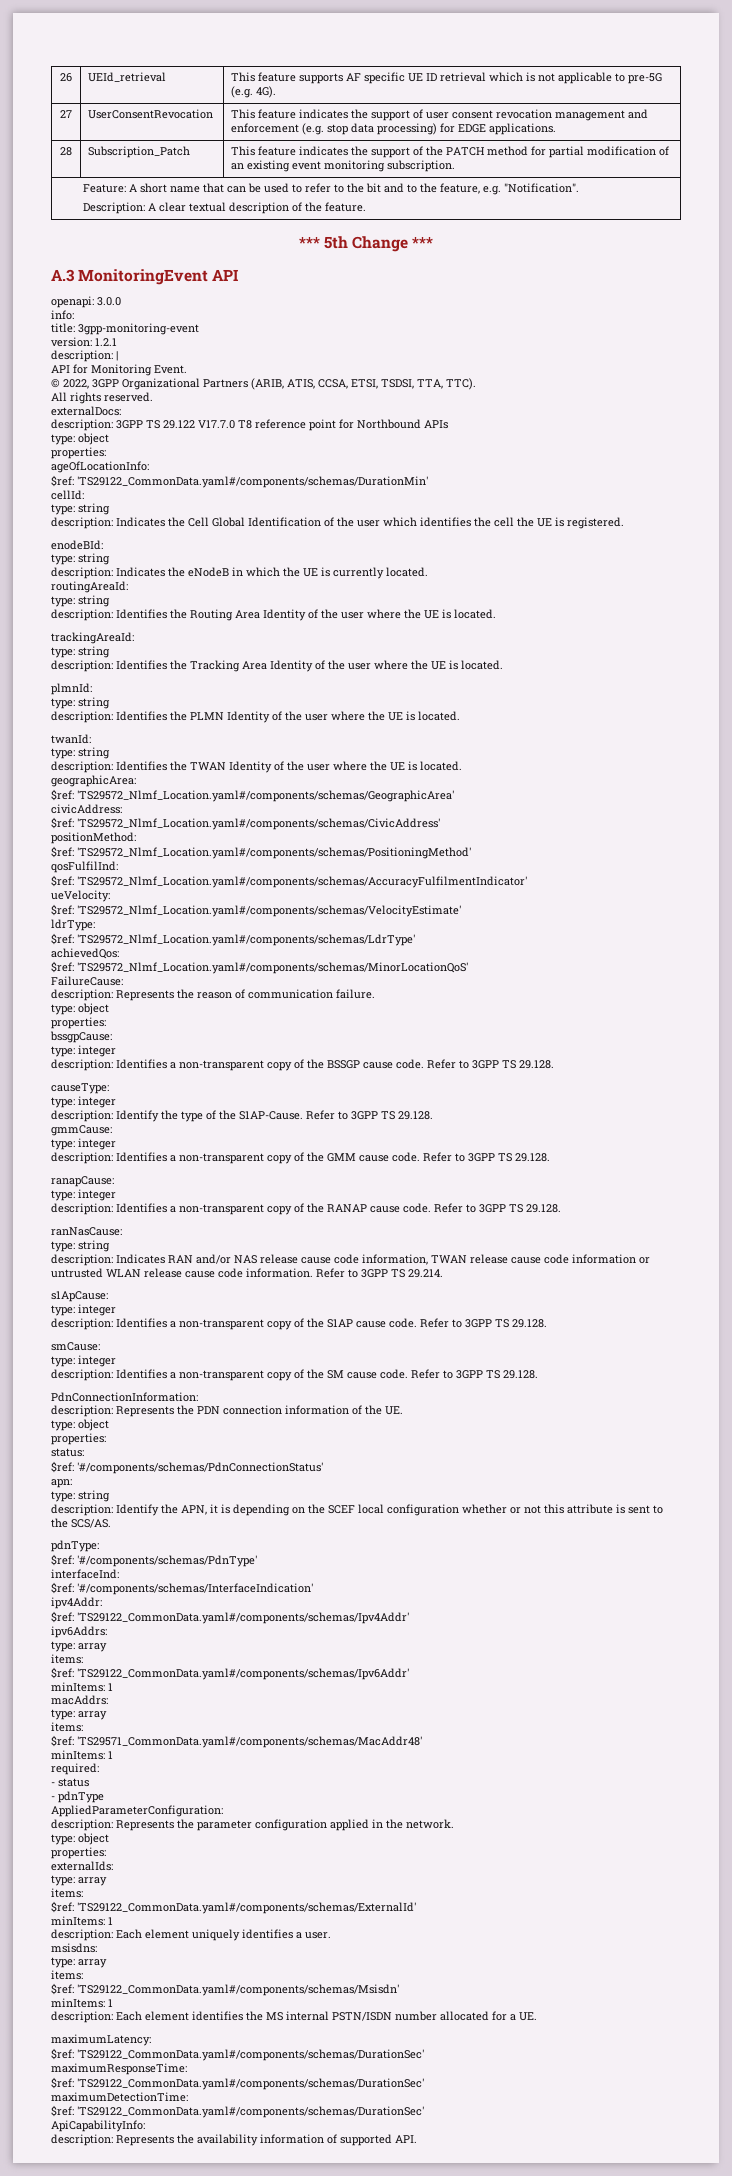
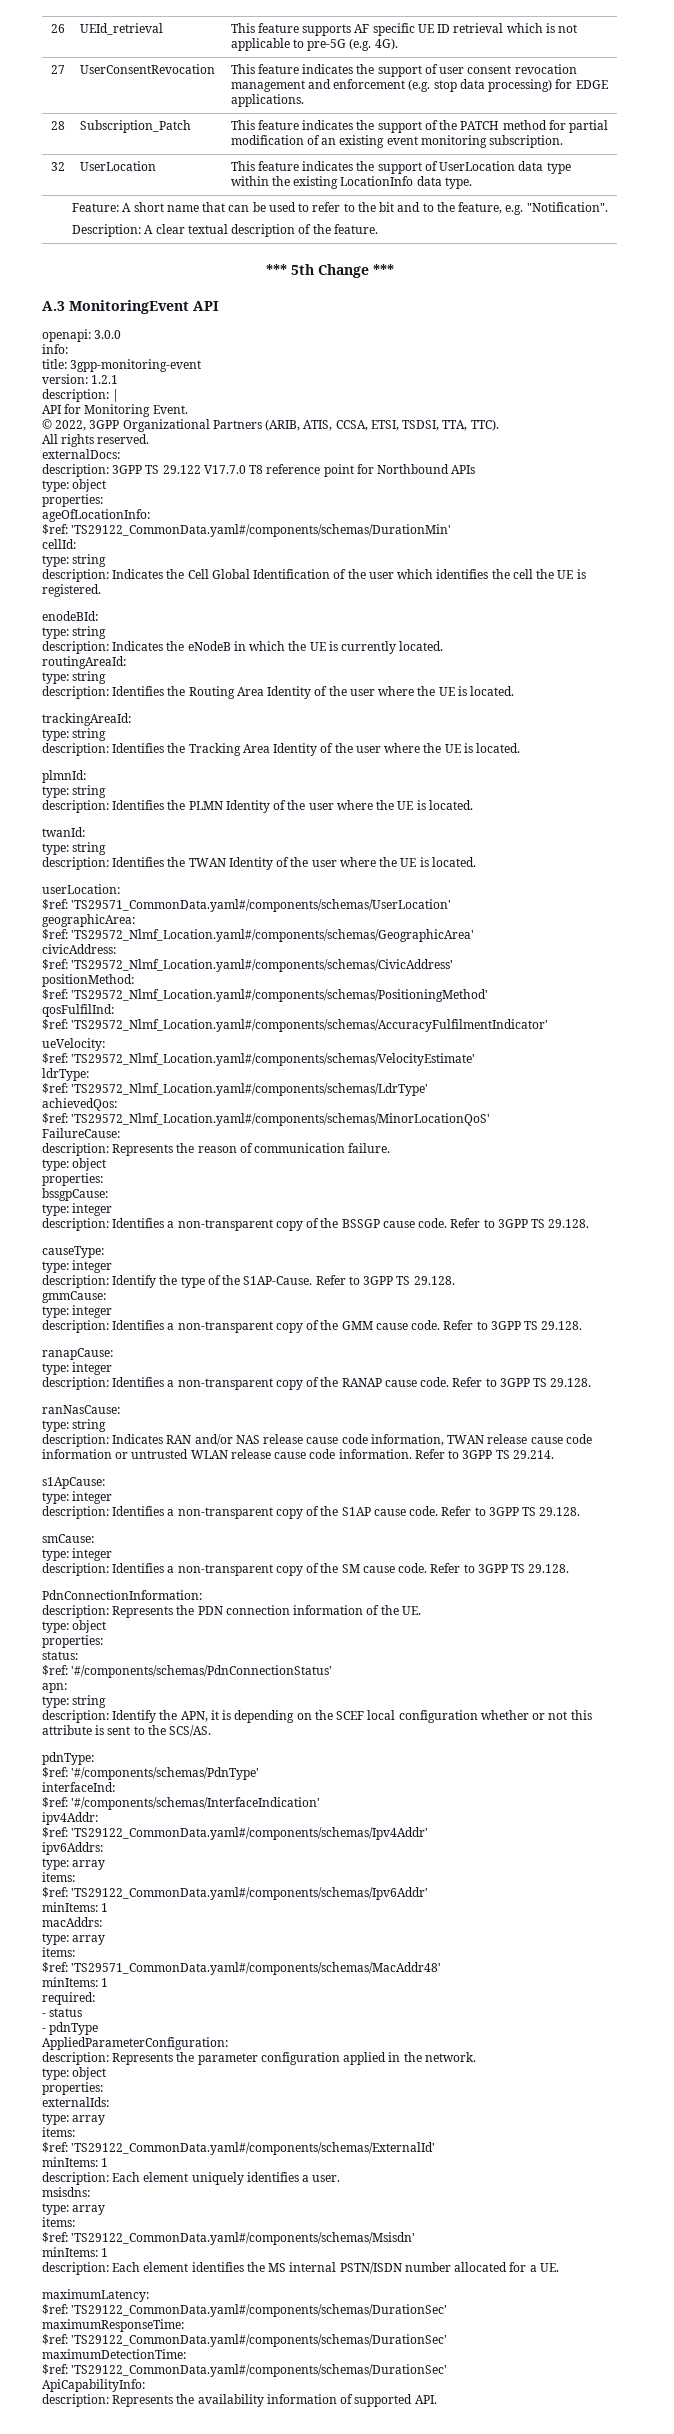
+ 32 | UserLocation | This feature indicates the support of UserLocation data type within the existing LocationInfo data type.
+ userLocation:
+ $ref: 'TS29571_CommonData.yaml#/components/schemas/UserLocation'

